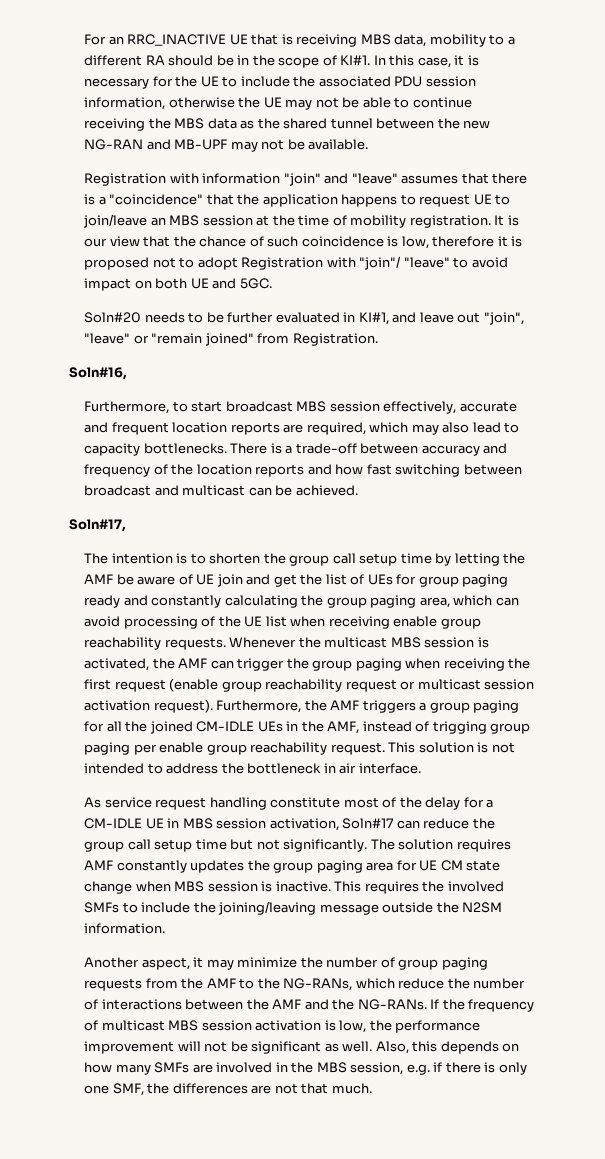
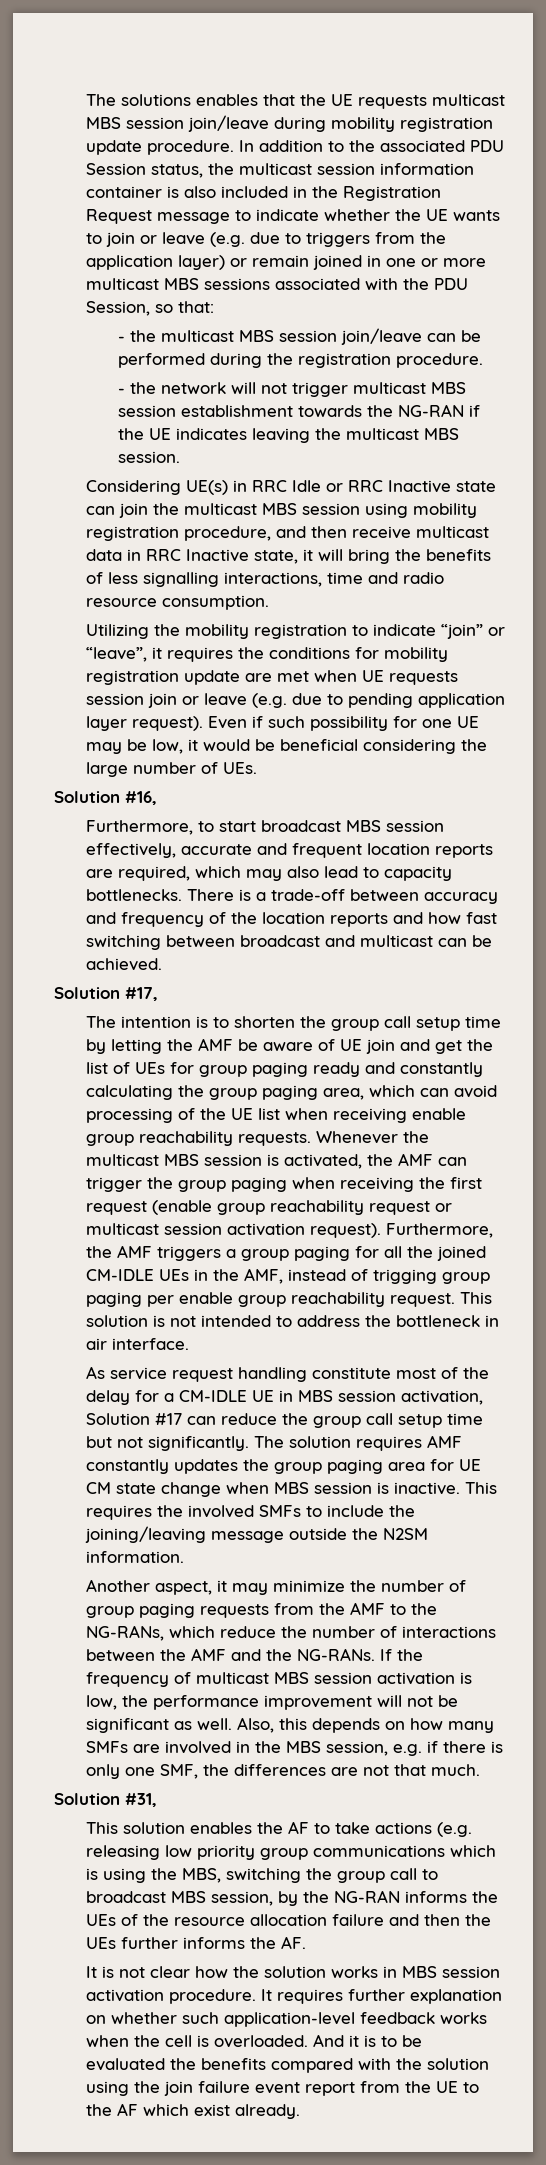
- For an RRC_INACTIVE UE that is receiving MBS data, mobility to a different RA should be in the scope of KI#1. In this case, it is necessary for the UE to include the associated PDU session information, otherwise the UE may not be able to continue receiving the MBS data as the shared tunnel between the new NG-RAN and MB-UPF may not be available.
- Registration with information "join" and "leave" assumes that there is a "coincidence" that the application happens to request UE to join/leave an MBS session at the time of mobility registration. It is our view that the chance of such coincidence is low, therefore it is proposed not to adopt Registration with "join"/ "leave" to avoid impact on both UE and 5GC.
- Soln#20 needs to be further evaluated in KI#1, and leave out "join", "leave" or "remain joined" from Registration.
- Soln#16,
+ The solutions enables that the UE requests multicast MBS session join/leave during mobility registration update procedure. In addition to the associated PDU Session status, the multicast session information container is also included in the Registration Request message to indicate whether the UE wants to join or leave (e.g. due to triggers from the application layer) or remain joined in one or more multicast MBS sessions associated with the PDU Session, so that:
+ - the multicast MBS session join/leave can be performed during the registration procedure.
+ - the network will not trigger multicast MBS session establishment towards the NG-RAN if the UE indicates leaving the multicast MBS session.
+ Considering UE(s) in RRC Idle or RRC Inactive state can join the multicast MBS session using mobility registration procedure, and then receive multicast data in RRC Inactive state, it will bring the benefits of less signalling interactions, time and radio resource consumption.
+ Utilizing the mobility registration to indicate “join” or “leave”, it requires the conditions for mobility registration update are met when UE requests session join or leave (e.g. due to pending application layer request). Even if such possibility for one UE may be low, it would be beneficial considering the large number of UEs.
+ Solution #16,
- Soln#17,
+ Solution #17,
- As service request handling constitute most of the delay for a CM-IDLE UE in MBS session activation, Soln#17 can reduce the group call setup time but not significantly.
+ As service request handling constitute most of the delay for a CM-IDLE UE in MBS session activation, Solution #17 can reduce the group call setup time but not significantly.
+ Solution #31,
+ This solution enables the AF to take actions (e.g. releasing low priority group communications which is using the MBS, switching the group call to broadcast MBS session, by the NG-RAN informs the UEs of the resource allocation failure and then the UEs further informs the AF.
+ It is not clear how the solution works in MBS session activation procedure. It requires further explanation on whether such application-level feedback works when the cell is overloaded. And it is to be evaluated the benefits compared with the solution using the join failure event report from the UE to the AF which exist already.

